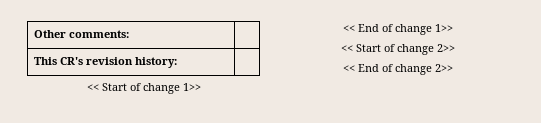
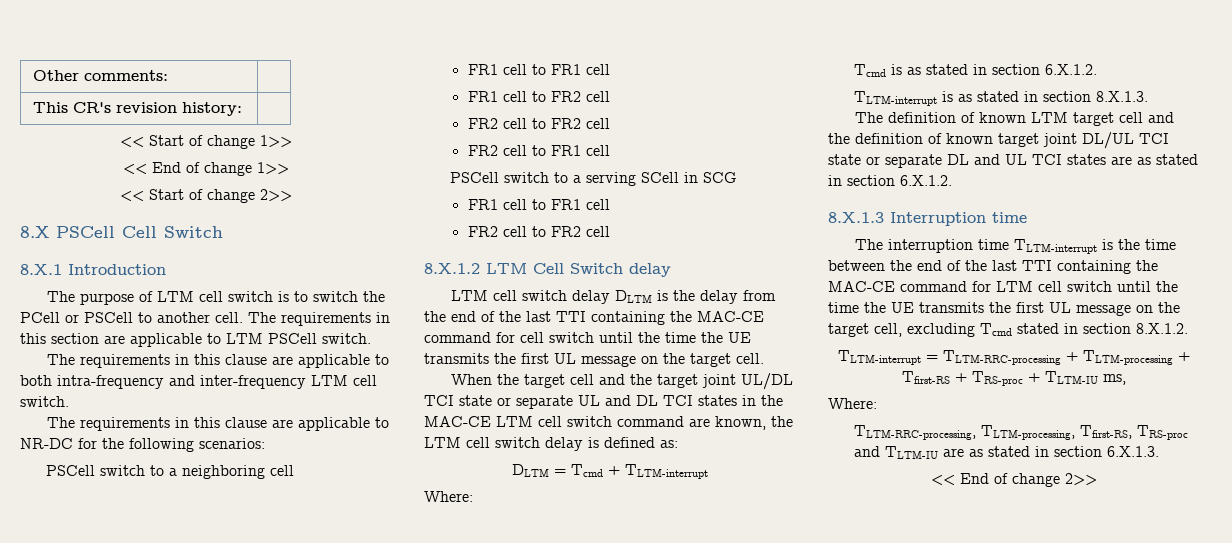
+ 8.X PSCell Cell Switch
+ 8.X.1 Introduction
+ The purpose of LTM cell switch is to switch the PCell or PSCell to another cell. The requirements in this section are applicable to LTM PSCell switch.
+ The requirements in this clause are applicable to both intra-frequency and inter-frequency LTM cell switch.
+ The requirements in this clause are applicable to NR-DC for the following scenarios:
+ PSCell switch to a neighboring cell
+ FR1 cell to FR1 cell
+ FR1 cell to FR2 cell
+ FR2 cell to FR2 cell
+ FR2 cell to FR1 cell
+ PSCell switch to a serving SCell in SCG
+ FR1 cell to FR1 cell
+ FR2 cell to FR2 cell
+ 8.X.1.2 LTM Cell Switch delay
+ LTM cell switch delay DLTM is the delay from the end of the last TTI containing the MAC-CE command for cell switch until the time the UE transmits the first UL message on the target cell.
+ When the target cell and the target joint UL/DL TCI state or separate UL and DL TCI states in the MAC-CE LTM cell switch command are known, the LTM cell switch delay is defined as:
+ DLTM = Tcmd + TLTM-interrupt
+ Where:
+ Tcmd is as stated in section 6.X.1.2.
+ TLTM-interrupt is as stated in section 8.X.1.3.
+ The definition of known LTM target cell and the definition of known target joint DL/UL TCI state or separate DL and UL TCI states are as stated in section 6.X.1.2.
+ 8.X.1.3 Interruption time
+ The interruption time TLTM-interrupt is the time between the end of the last TTI containing the MAC-CE command for LTM cell switch until the time the UE transmits the first UL message on the target cell, excluding Tcmd stated in section 8.X.1.2.
+ TLTM-interrupt = TLTM-RRC-processing + TLTM-processing + Tfirst-RS + TRS-proc + TLTM-IU ms,
+ Where:
+ TLTM-RRC-processing, TLTM-processing, Tfirst-RS, TRS-proc and TLTM-IU are as stated in section 6.X.1.3.

